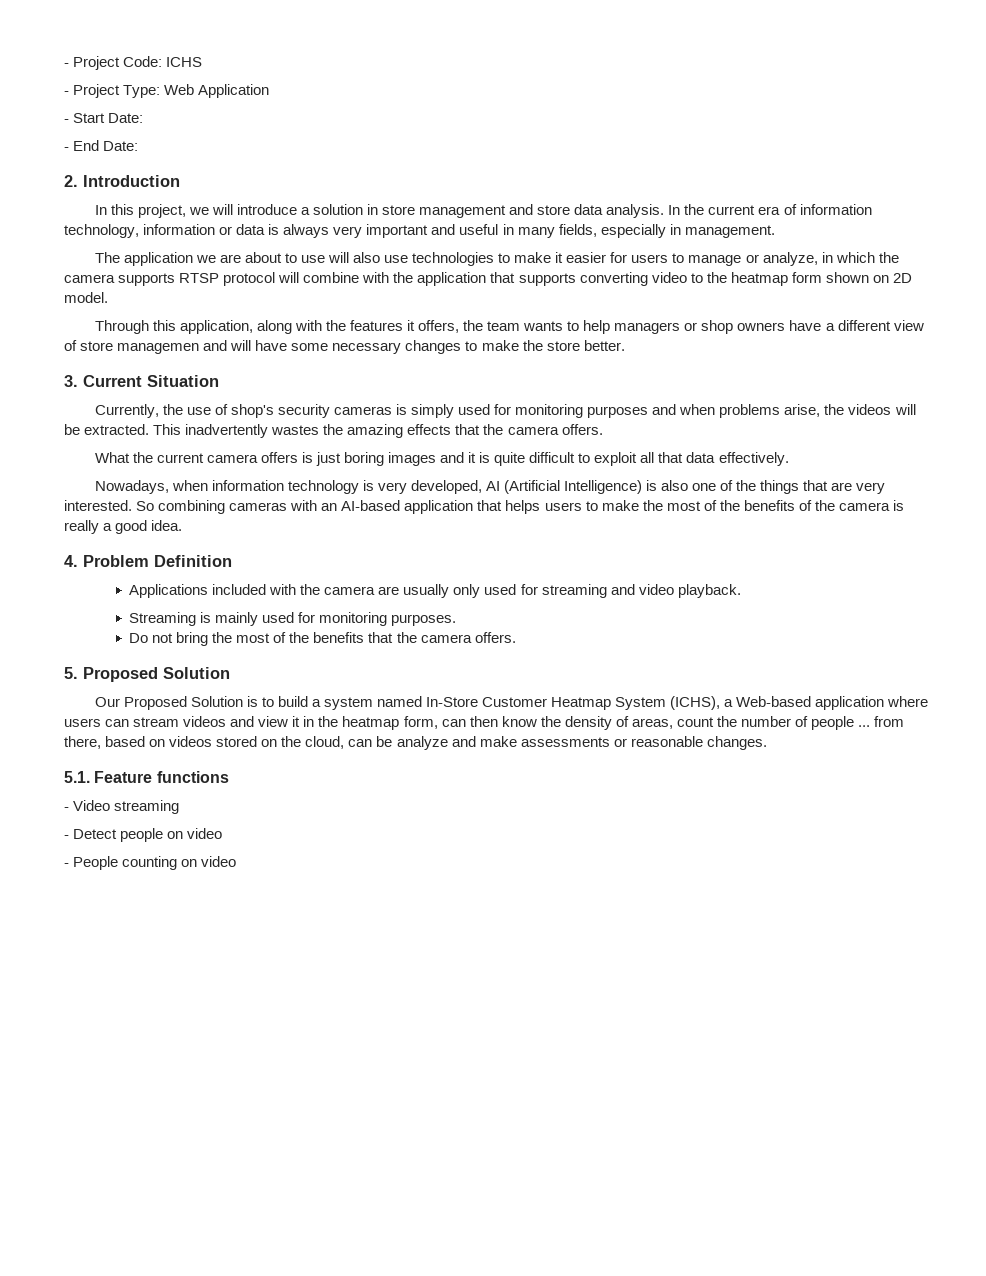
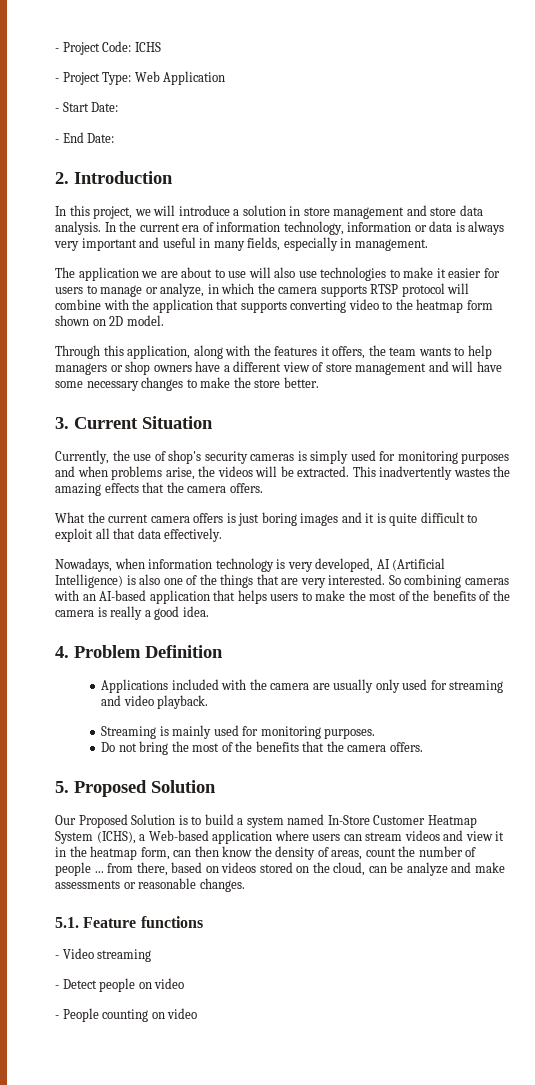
- Through this application, along with the features it offers, the team wants to help managers or shop owners have a different view of store managemen and will have some necessary changes to make the store better.
+ Through this application, along with the features it offers, the team wants to help managers or shop owners have a different view of store management and will have some necessary changes to make the store better.

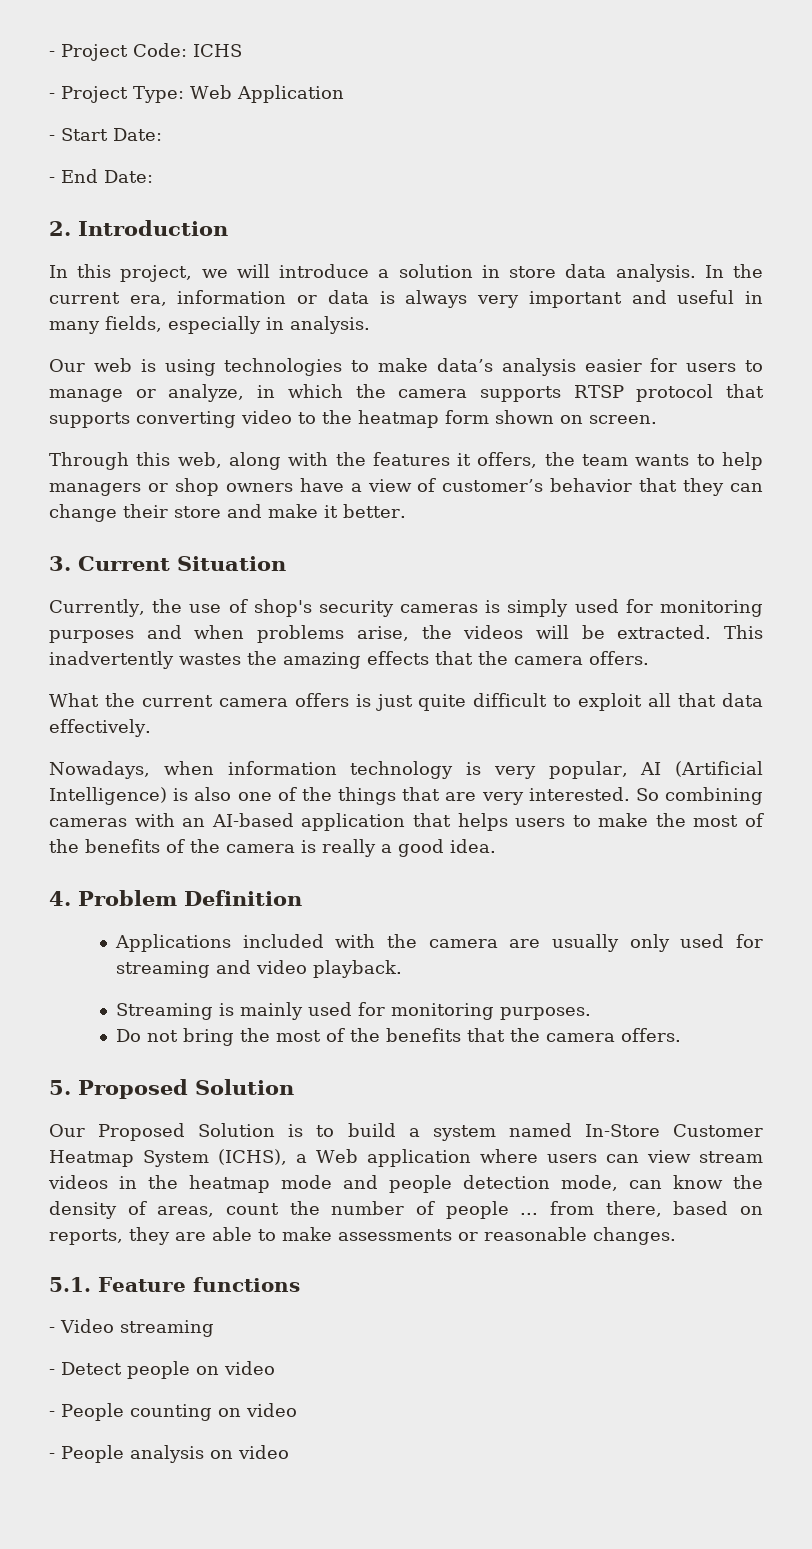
- In this project, we will introduce a solution in store management and store data analysis.
+ In this project, we will introduce a solution in store data analysis.
- In the current era of information technology, information or data is always very important and useful in many fields, especially in management.
- The application we are about to use will also use technologies to make it easier for users to manage or analyze, in which the camera supports RTSP protocol will combine with the application that supports converting video to the heatmap form shown on 2D model.
+ In the current era, information or data is always very important and useful in many fields, especially in analysis.
+ Our web is using technologies to make data’s analysis easier for users to manage or analyze, in which the camera supports RTSP protocol that supports converting video to the heatmap form shown on screen.
- Through this application, along with the features it offers, the team wants to help managers or shop owners have a different view of store management and will have some necessary changes to make the store better.
+ Through this web, along with the features it offers, the team wants to help managers or shop owners have a view of customer’s behavior that they can change their store and make it better.
- What the current camera offers is just boring images and it is quite difficult to exploit all that data effectively.
+ What the current camera offers is just quite difficult to exploit all that data effectively.
- Nowadays, when information technology is very developed, AI (Artificial Intelligence) is also one of the things that are very interested.
+ Nowadays, when information technology is very popular, AI (Artificial Intelligence) is also one of the things that are very interested.
- Our Proposed Solution is to build a system named In-Store Customer Heatmap System (ICHS), a Web-based application where users can stream videos and view it in the heatmap form, can then know the density of areas, count the number of people ... from there, based on videos stored on the cloud, can be analyze and make assessments or reasonable changes.
+ Our Proposed Solution is to build a system named In-Store Customer Heatmap System (ICHS), a Web application where users can view stream videos in the heatmap mode and people detection mode, can know the density of areas, count the number of people ... from there, based on reports, they are able to make assessments or reasonable changes.
+ - People analysis on video

